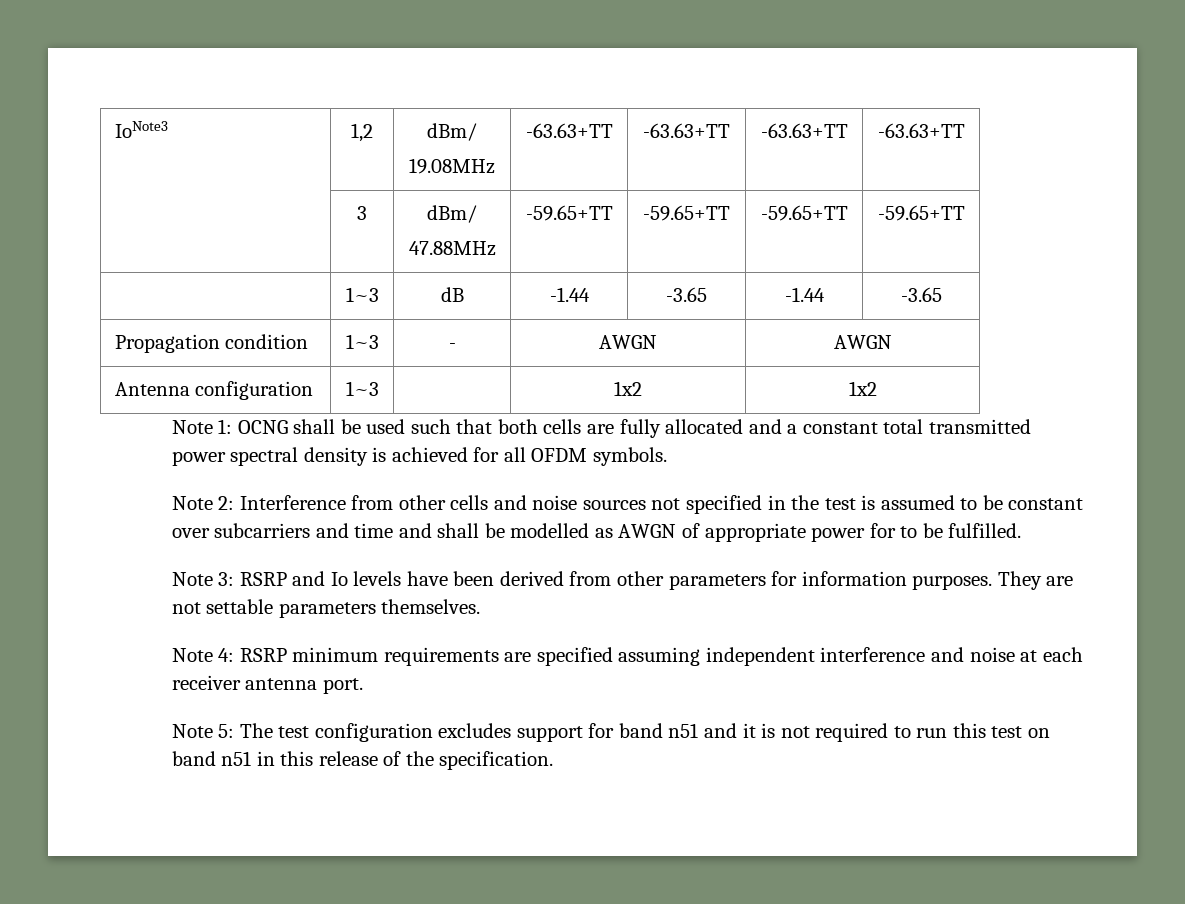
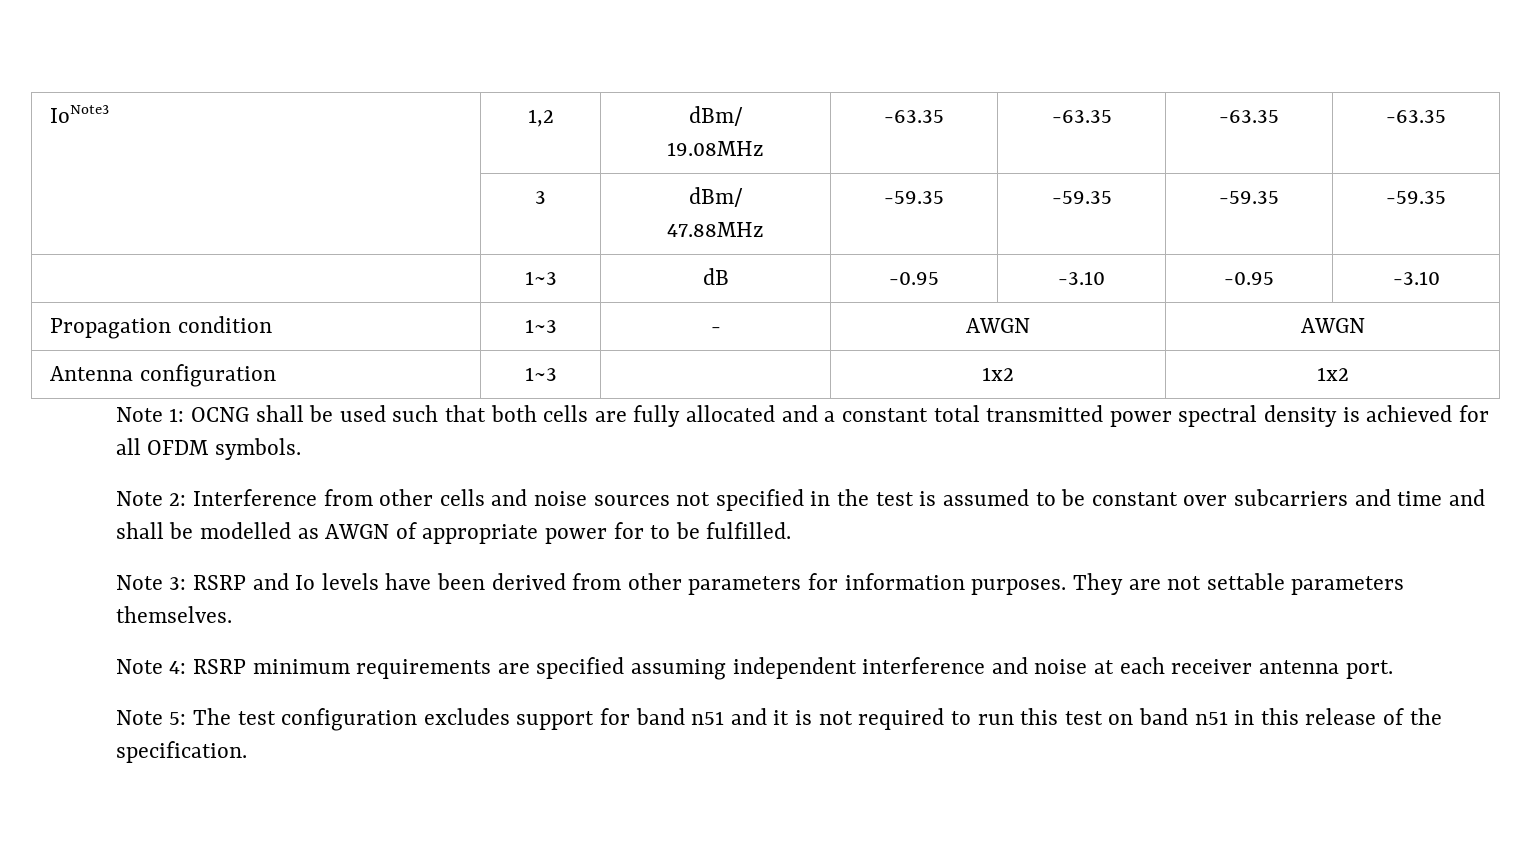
  IoNote3 | 1,2 | dBm/
- 19.08MHz | -63.63+TT | -63.63+TT | -63.63+TT | -63.63+TT
+ 19.08MHz | -63.35 | -63.35 | -63.35 | -63.35
  | 3 | dBm/
- 47.88MHz | -59.65+TT | -59.65+TT | -59.65+TT | -59.65+TT
- | 1~3 | dB | -1.44 | -3.65 | -1.44 | -3.65
+ 47.88MHz | -59.35 | -59.35 | -59.35 | -59.35
+ | 1~3 | dB | -0.95 | -3.10 | -0.95 | -3.10

